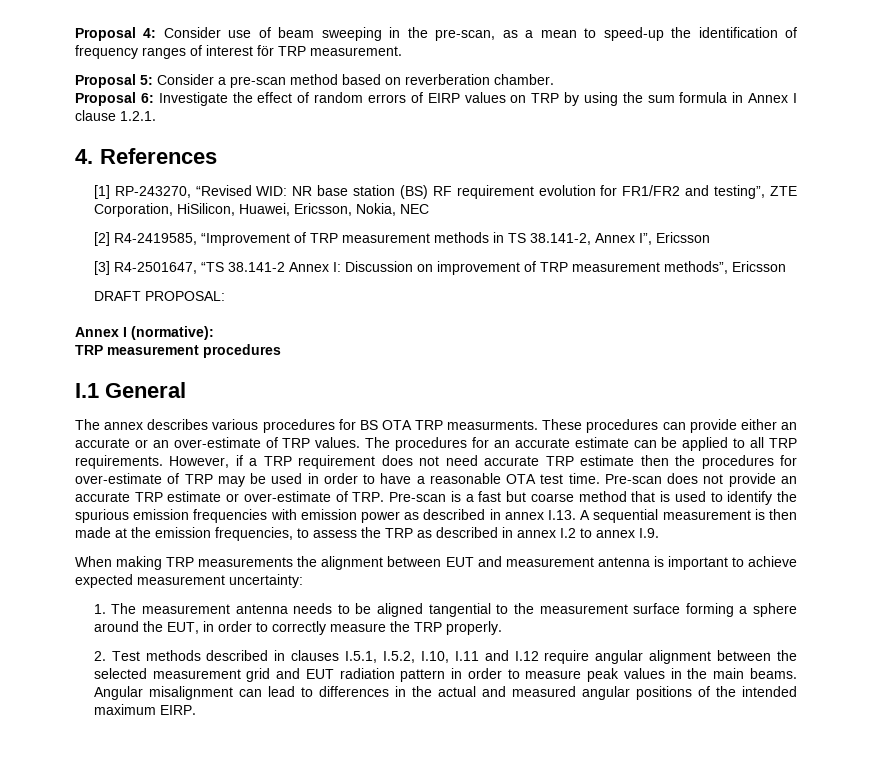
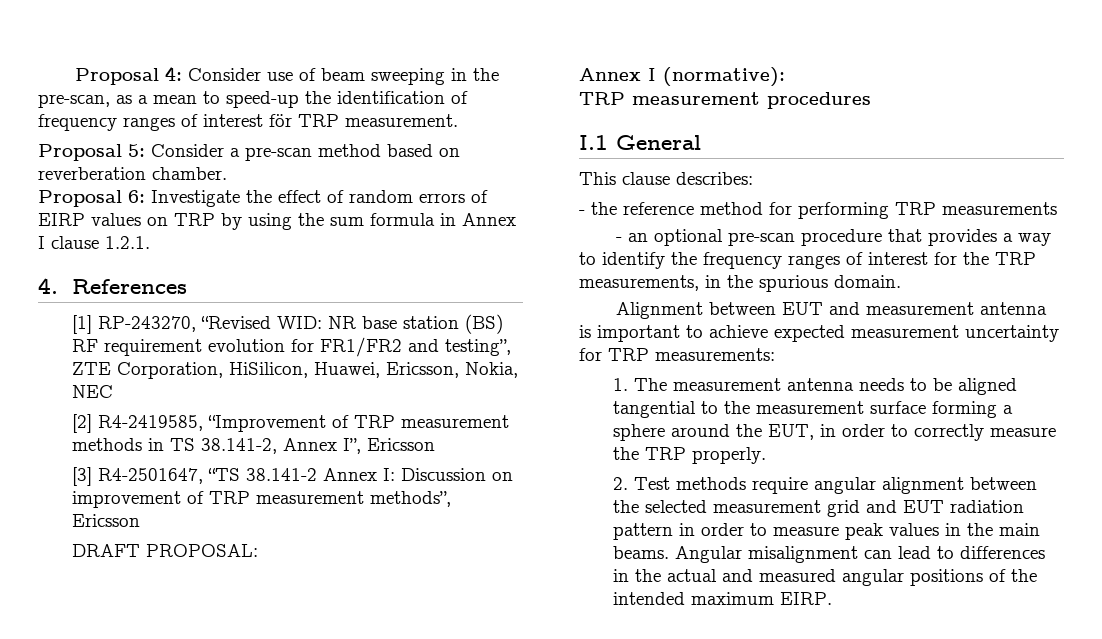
- The annex describes various procedures for BS OTA TRP measurments. These procedures can provide either an accurate or an over-estimate of TRP values. The procedures for an accurate estimate can be applied to all TRP requirements. However, if a TRP requirement does not need accurate TRP estimate then the procedures for over-estimate of TRP may be used in order to have a reasonable OTA test time. Pre-scan does not provide an accurate TRP estimate or over-estimate of TRP. Pre-scan is a fast but coarse method that is used to identify the spurious emission frequencies with emission power as described in annex I.13. A sequential measurement is then made at the emission frequencies, to assess the TRP as described in annex I.2 to annex I.9.
- When making TRP measurements the alignment between EUT and measurement antenna is important to achieve expected measurement uncertainty:
+ This clause describes:
+ - the reference method for performing TRP measurements
+ - an optional pre-scan procedure that provides a way to identify the frequency ranges of interest for the TRP measurements, in the spurious domain.
+ Alignment between EUT and measurement antenna is important to achieve expected measurement uncertainty for TRP measurements:
- 2. Test methods described in clauses I.5.1, I.5.2, I.10, I.11 and I.12 require angular alignment between the selected measurement grid and EUT radiation pattern in order to measure peak values in the main beams.
+ 2. Test methods require angular alignment between the selected measurement grid and EUT radiation pattern in order to measure peak values in the main beams.

